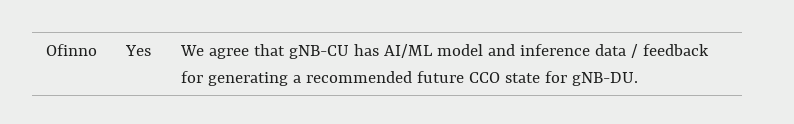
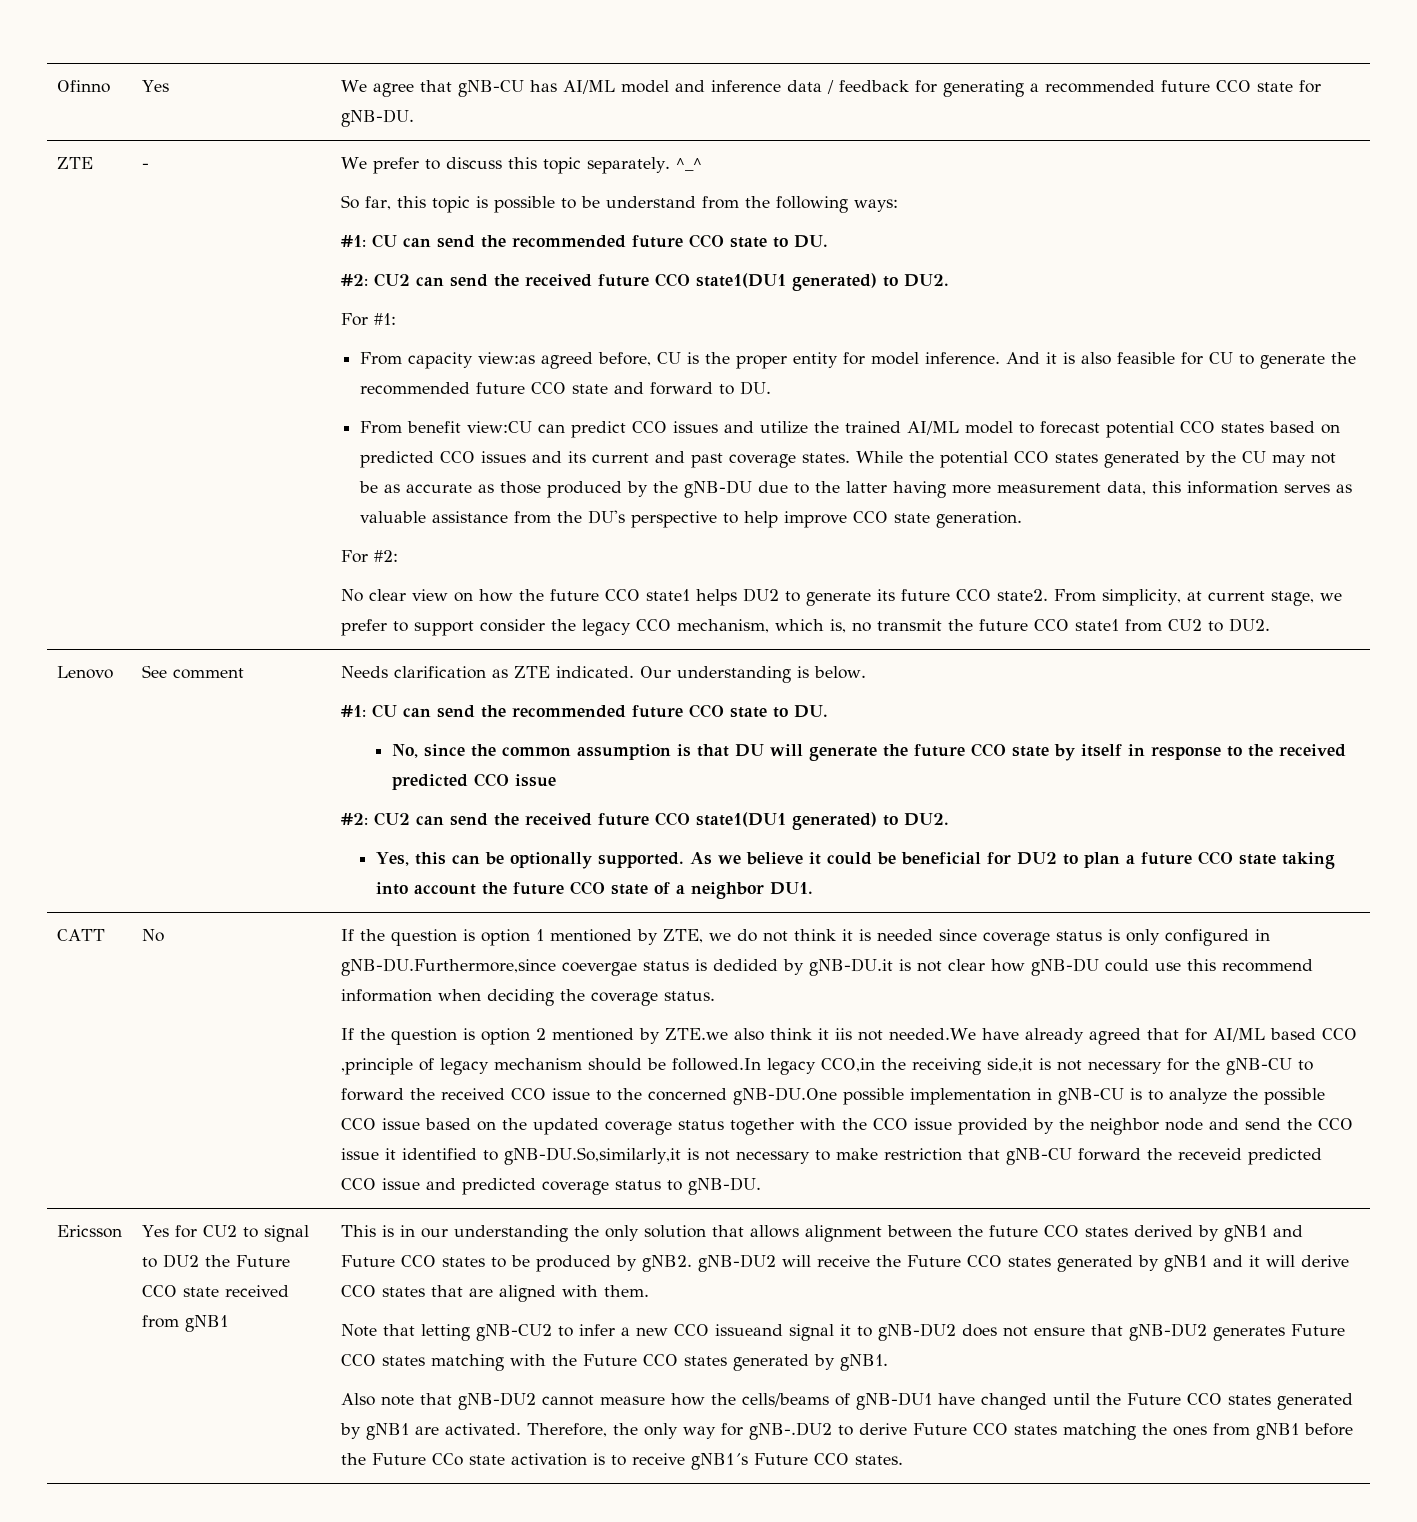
+ ZTE | - | We prefer to discuss this topic separately. ^_^
+ So far, this topic is possible to be understand from the following ways:
+ #1: CU can send the recommended future CCO state to DU.
+ #2: CU2 can send the received future CCO state1(DU1 generated) to DU2.
+ For #1:
+ From capacity view:as agreed before, CU is the proper entity for model inference. And it is also feasible for CU to generate the recommended future CCO state and forward to DU.
+ From benefit view:CU can predict CCO issues and utilize the trained AI/ML model to forecast potential CCO states based on predicted CCO issues and its current and past coverage states. While the potential CCO states generated by the CU may not be as accurate as those produced by the gNB-DU due to the latter having more measurement data, this information serves as valuable assistance from the DU's perspective to help improve CCO state generation.
+ For #2:
+ No clear view on how the future CCO state1 helps DU2 to generate its future CCO state2. From simplicity, at current stage, we prefer to support consider the legacy CCO mechanism, which is, no transmit the future CCO state1 from CU2 to DU2.
+ Lenovo | See comment | Needs clarification as ZTE indicated. Our understanding is below.
+ #1: CU can send the recommended future CCO state to DU.
+ No, since the common assumption is that DU will generate the future CCO state by itself in response to the received predicted CCO issue
+ #2: CU2 can send the received future CCO state1(DU1 generated) to DU2.
+ Yes, this can be optionally supported. As we believe it could be beneficial for DU2 to plan a future CCO state taking into account the future CCO state of a neighbor DU1.
+ CATT | No | If the question is option 1 mentioned by ZTE, we do not think it is needed since coverage status is only configured in gNB-DU.Furthermore,since coevergae status is dedided by gNB-DU.it is not clear how gNB-DU could use this recommend information when deciding the coverage status.
+ If the question is option 2 mentioned by ZTE.we also think it iis not needed.We have already agreed that for AI/ML based CCO ,principle of legacy mechanism should be followed.In legacy CCO,in the receiving side,it is not necessary for the gNB-CU to forward the received CCO issue to the concerned gNB-DU.One possible implementation in gNB-CU is to analyze the possible CCO issue based on the updated coverage status together with the CCO issue provided by the neighbor node and send the CCO issue it identified to gNB-DU.So,similarly,it is not necessary to make restriction that gNB-CU forward the receveid predicted CCO issue and predicted coverage status to gNB-DU.
+ Ericsson | Yes for CU2 to signal to DU2 the Future CCO state received from gNB1 | This is in our understanding the only solution that allows alignment between the future CCO states derived by gNB1 and Future CCO states to be produced by gNB2. gNB-DU2 will receive the Future CCO states generated by gNB1 and it will derive CCO states that are aligned with them.
+ Note that letting gNB-CU2 to infer a new CCO issueand signal it to gNB-DU2 does not ensure that gNB-DU2 generates Future CCO states matching with the Future CCO states generated by gNB1.
+ Also note that gNB-DU2 cannot measure how the cells/beams of gNB-DU1 have changed until the Future CCO states generated by gNB1 are activated. Therefore, the only way for gNB-.DU2 to derive Future CCO states matching the ones from gNB1 before the Future CCo state activation is to receive gNB1´s Future CCO states.

